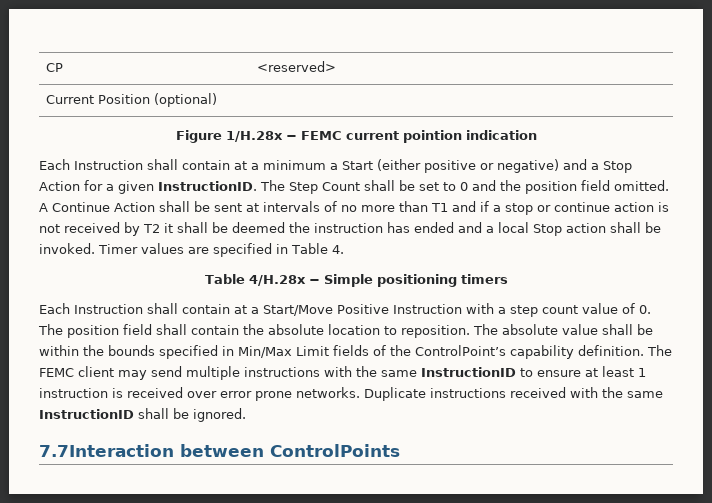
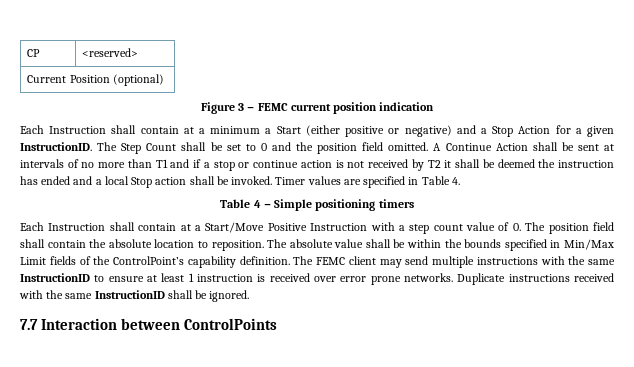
- Figure 1/H.28x − FEMC current pointion indication
+ Figure 3 − FEMC current position indication
- Table 4/H.28x − Simple positioning timers
+ Table 4 − Simple positioning timers
- 7.7Interaction between ControlPoints
+ 7.7 Interaction between ControlPoints

